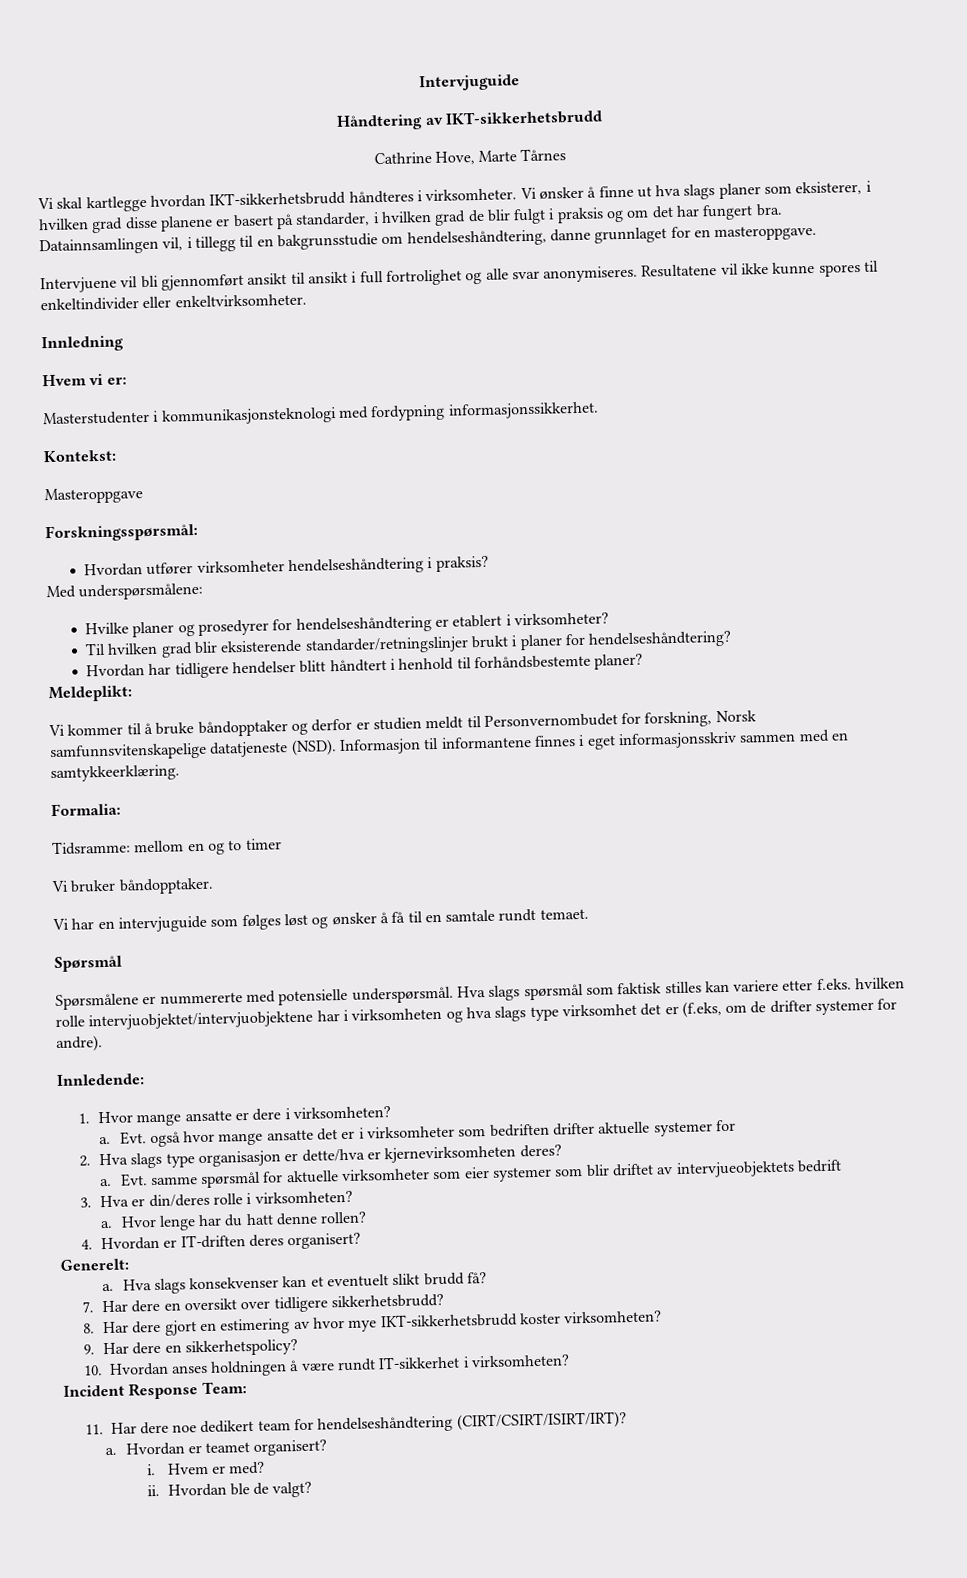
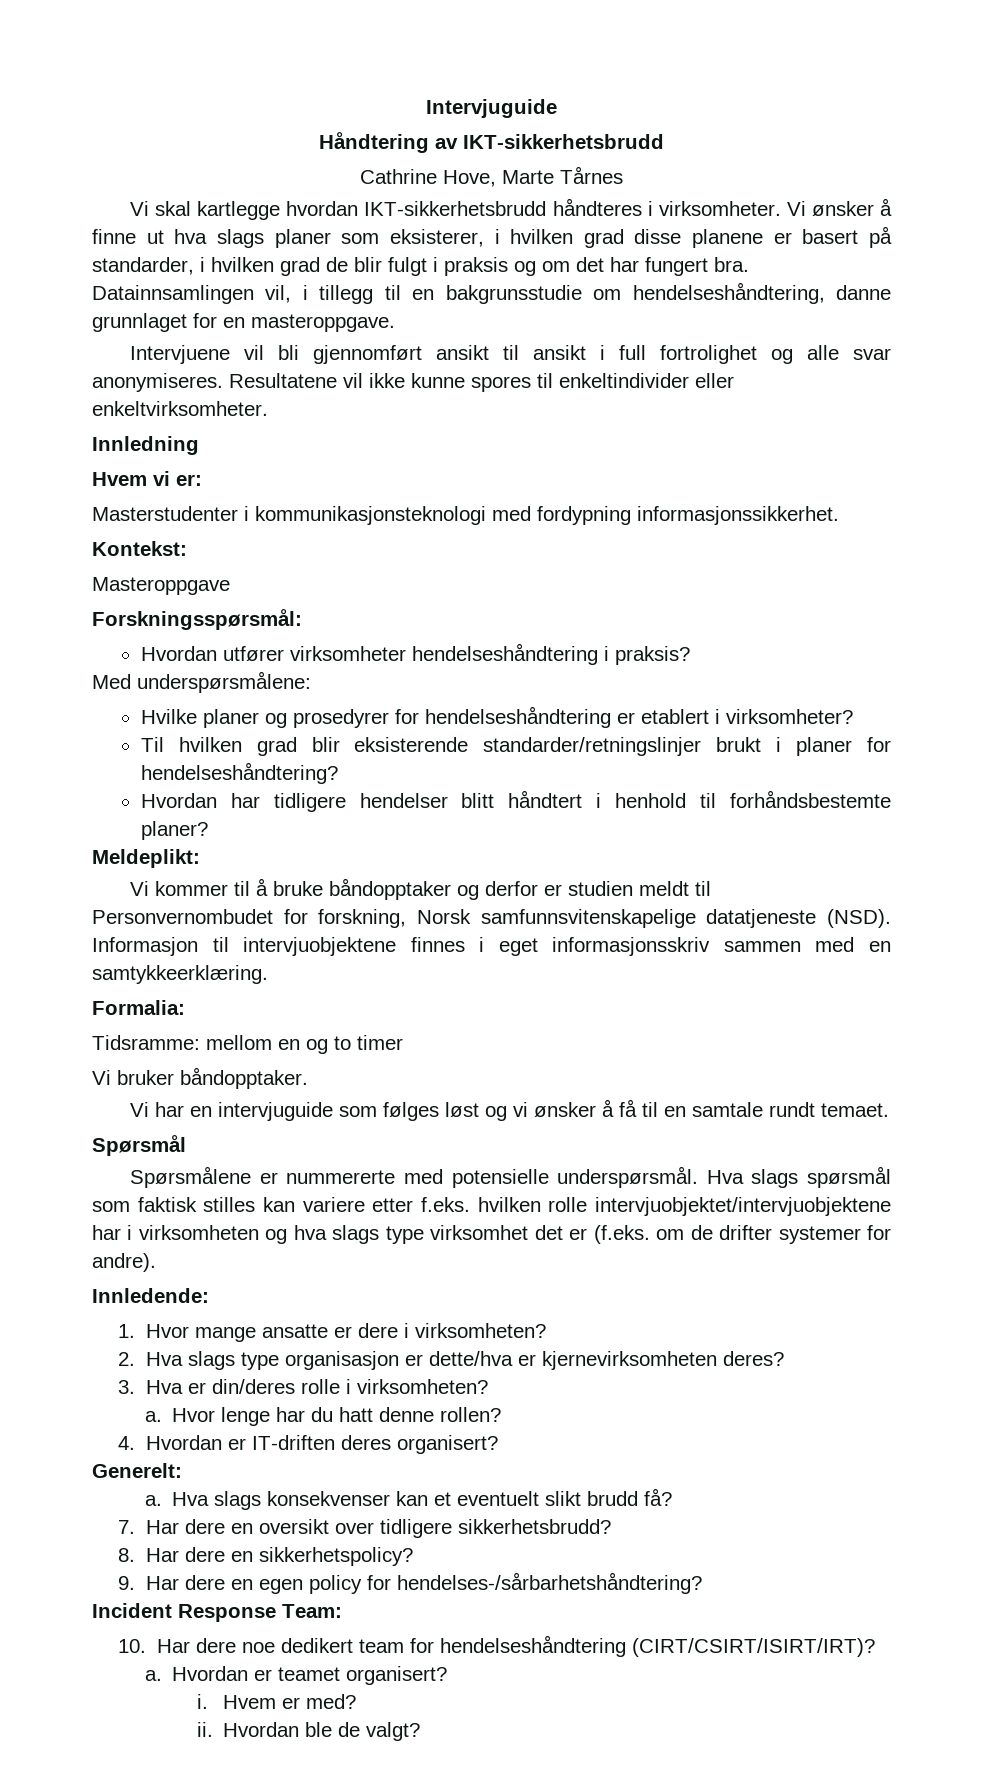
- Informasjon til informantene finnes i eget informasjonsskriv sammen med en samtykkeerklæring.
+ Informasjon til intervjuobjektene finnes i eget informasjonsskriv sammen med en samtykkeerklæring.
- Vi har en intervjuguide som følges løst og ønsker å få til en samtale rundt temaet.
+ Vi har en intervjuguide som følges løst og vi ønsker å få til en samtale rundt temaet.
- Hva slags spørsmål som faktisk stilles kan variere etter f.eks. hvilken rolle intervjuobjektet/intervjuobjektene har i virksomheten og hva slags type virksomhet det er (f.eks, om de drifter systemer for andre).
+ Hva slags spørsmål som faktisk stilles kan variere etter f.eks. hvilken rolle intervjuobjektet/intervjuobjektene har i virksomheten og hva slags type virksomhet det er (f.eks. om de drifter systemer for andre).
- a. Evt. også hvor mange ansatte det er i virksomheter som bedriften drifter aktuelle systemer for
- a. Evt. samme spørsmål for aktuelle virksomheter som eier systemer som blir driftet av intervjueobjektets bedrift
- 8. Har dere gjort en estimering av hvor mye IKT-sikkerhetsbrudd koster virksomheten?
- 9. Har dere en sikkerhetspolicy?
- 10. Hvordan anses holdningen å være rundt IT-sikkerhet i virksomheten?
+ 8. Har dere en sikkerhetspolicy?
+ 9. Har dere en egen policy for hendelses-/sårbarhetshåndtering?
- 11. Har dere noe dedikert team for hendelseshåndtering (CIRT/CSIRT/ISIRT/IRT)?
+ 10. Har dere noe dedikert team for hendelseshåndtering (CIRT/CSIRT/ISIRT/IRT)?

